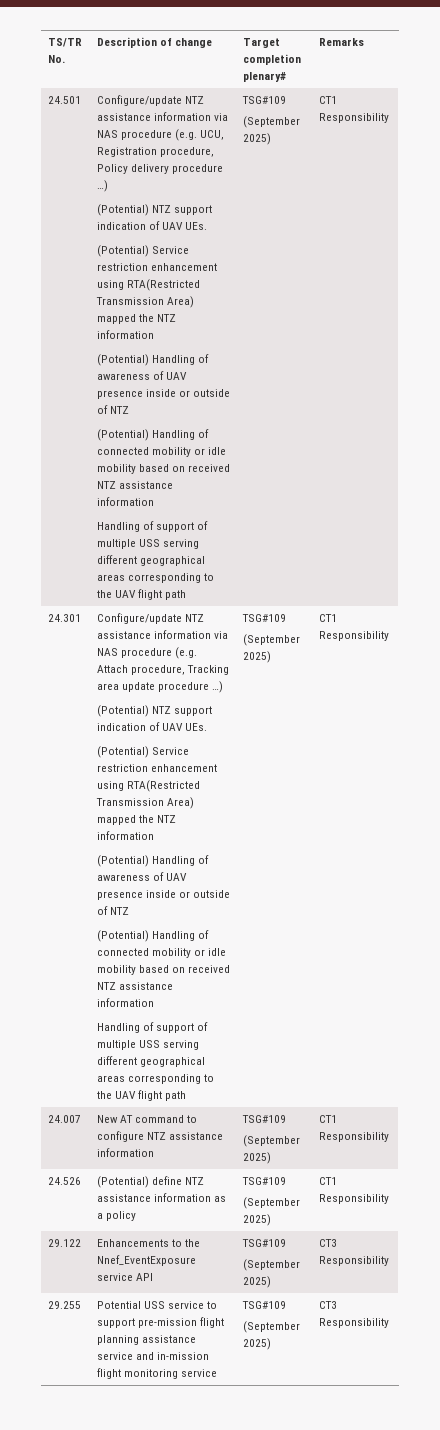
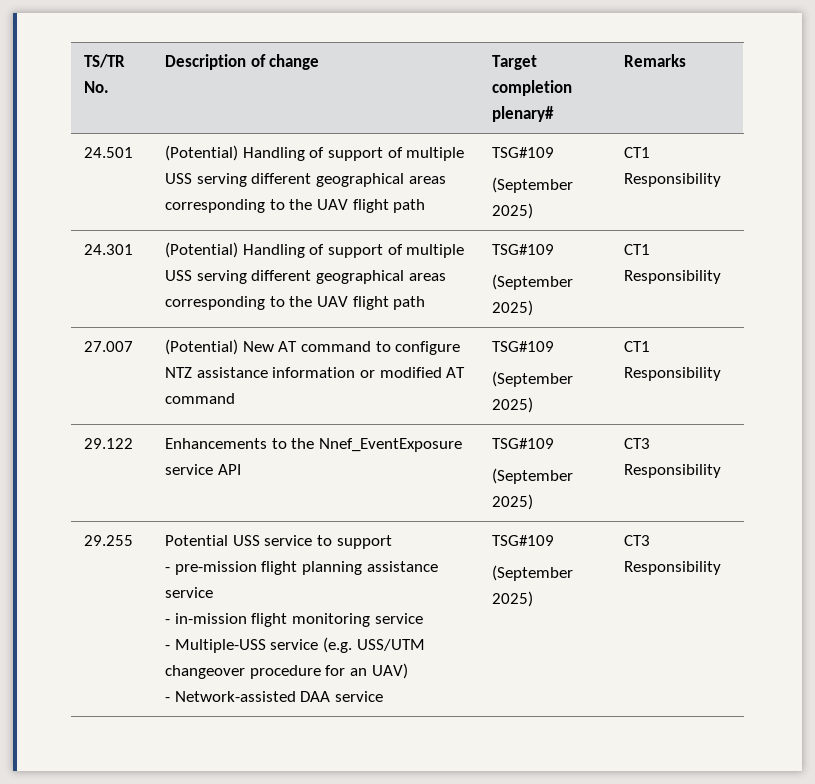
- 24.501 | Configure/update NTZ assistance information via NAS procedure (e.g. UCU, Registration procedure, Policy delivery procedure …)
- (Potential) NTZ support indication of UAV UEs.
- (Potential) Service restriction enhancement using RTA(Restricted Transmission Area) mapped the NTZ information
- (Potential) Handling of awareness of UAV presence inside or outside of NTZ
- (Potential) Handling of connected mobility or idle mobility based on received NTZ assistance information
- Handling of support of multiple USS serving different geographical areas corresponding to the UAV flight path
+ 24.501 | (Potential) Handling of support of multiple USS serving different geographical areas corresponding to the UAV flight path
- 24.301 | Configure/update NTZ assistance information via NAS procedure (e.g. Attach procedure, Tracking area update procedure …)
- (Potential) NTZ support indication of UAV UEs.
- (Potential) Service restriction enhancement using RTA(Restricted Transmission Area) mapped the NTZ information
- (Potential) Handling of awareness of UAV presence inside or outside of NTZ
- (Potential) Handling of connected mobility or idle mobility based on received NTZ assistance information
- Handling of support of multiple USS serving different geographical areas corresponding to the UAV flight path
+ 24.301 | (Potential) Handling of support of multiple USS serving different geographical areas corresponding to the UAV flight path
- 24.007 | New AT command to configure NTZ assistance information | TSG#109
- (September 2025) | CT1 Responsibility
- 24.526 | (Potential) define NTZ assistance information as a policy | TSG#109
+ 27.007 | (Potential) New AT command to configure NTZ assistance information or modified AT command | TSG#109
- 29.255 | Potential USS service to support pre-mission flight planning assistance service and in-mission flight monitoring service | TSG#109
+ 29.255 | Potential USS service to support
+ - pre-mission flight planning assistance service
+ - in-mission flight monitoring service
+ - Multiple-USS service (e.g. USS/UTM changeover procedure for an UAV)
+ - Network-assisted DAA service | TSG#109

